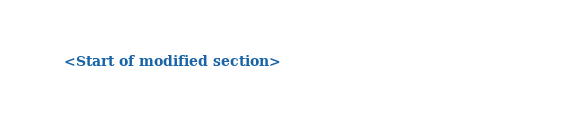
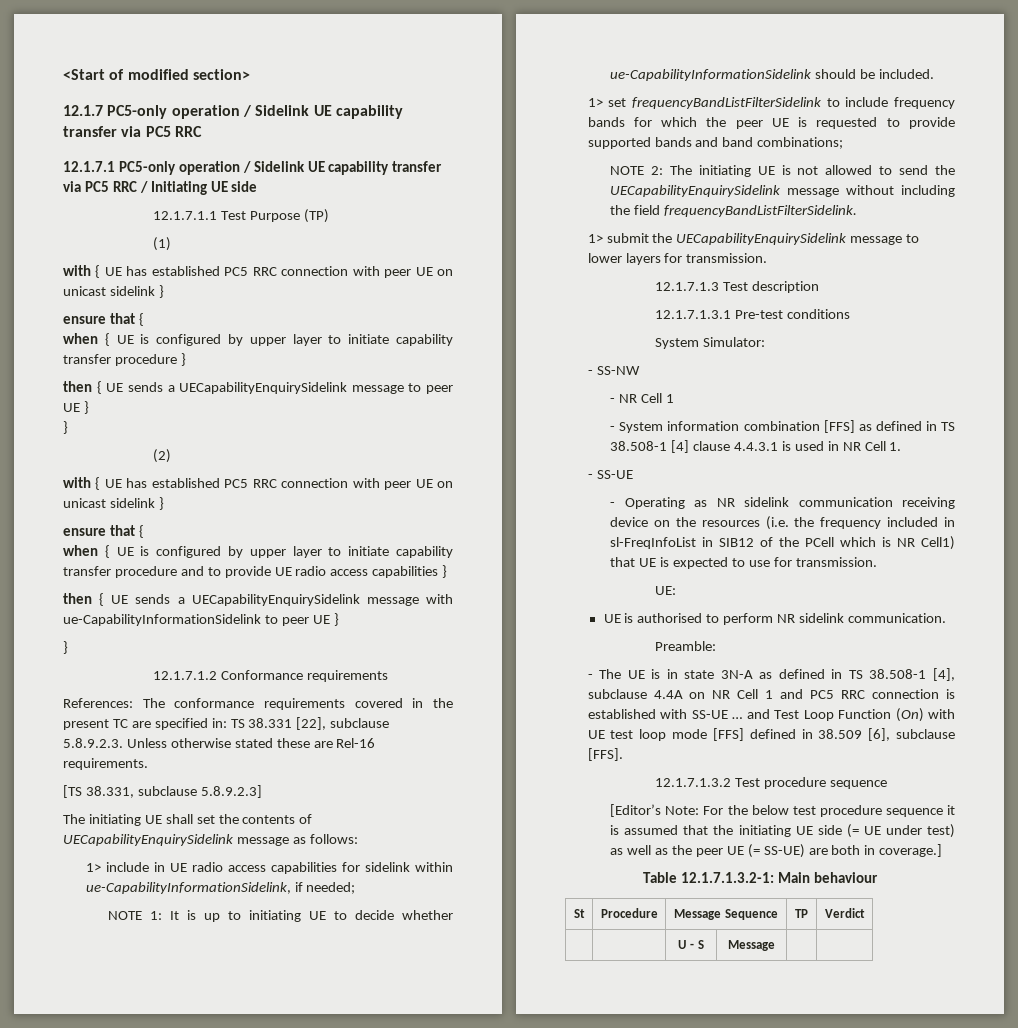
+ 12.1.7 PC5-only operation / Sidelink UE capability transfer via PC5 RRC
+ 12.1.7.1 PC5-only operation / Sidelink UE capability transfer via PC5 RRC / Initiating UE side
+ 12.1.7.1.1 Test Purpose (TP)
+ (1)
+ with { UE has established PC5 RRC connection with peer UE on unicast sidelink }
+ ensure that {
+ when { UE is configured by upper layer to initiate capability transfer procedure }
+ then { UE sends a UECapabilityEnquirySidelink message to peer UE }
+ }
+ (2)
+ with { UE has established PC5 RRC connection with peer UE on unicast sidelink }
+ ensure that {
+ when { UE is configured by upper layer to initiate capability transfer procedure and to provide UE radio access capabilities }
+ then { UE sends a UECapabilityEnquirySidelink message with ue-CapabilityInformationSidelink to peer UE }
+ }
+ 12.1.7.1.2 Conformance requirements
+ References: The conformance requirements covered in the present TC are specified in: TS 38.331 [22], subclause 5.8.9.2.3. Unless otherwise stated these are Rel-16 requirements.
+ [TS 38.331, subclause 5.8.9.2.3]
+ The initiating UE shall set the contents of UECapabilityEnquirySidelink message as follows:
+ 1> include in UE radio access capabilities for sidelink within ue-CapabilityInformationSidelink, if needed;
+ NOTE 1: It is up to initiating UE to decide whether ue-CapabilityInformationSidelink should be included.
+ 1> set frequencyBandListFilterSidelink to include frequency bands for which the peer UE is requested to provide supported bands and band combinations;
+ NOTE 2: The initiating UE is not allowed to send the UECapabilityEnquirySidelink message without including the field frequencyBandListFilterSidelink.
+ 1> submit the UECapabilityEnquirySidelink message to lower layers for transmission.
+ 12.1.7.1.3 Test description
+ 12.1.7.1.3.1 Pre-test conditions
+ System Simulator:
+ - SS-NW
+ - NR Cell 1
+ - System information combination [FFS] as defined in TS 38.508-1 [4] clause 4.4.3.1 is used in NR Cell 1.
+ - SS-UE
+ - Operating as NR sidelink communication receiving device on the resources (i.e. the frequency included in sl-FreqInfoList in SIB12 of the PCell which is NR Cell1) that UE is expected to use for transmission.
+ UE:
+ UE is authorised to perform NR sidelink communication.
+ Preamble:
+ - The UE is in state 3N-A as defined in TS 38.508-1 [4], subclause 4.4A on NR Cell 1 and PC5 RRC connection is established with SS-UE … and Test Loop Function (On) with UE test loop mode [FFS] defined in 38.509 [6], subclause [FFS].
+ 12.1.7.1.3.2 Test procedure sequence
+ [Editor’s Note: For the below test procedure sequence it is assumed that the initiating UE side (= UE under test) as well as the peer UE (= SS-UE) are both in coverage.]
+ Table 12.1.7.1.3.2-1: Main behaviour
+ St | Procedure | Message Sequence | TP | Verdict
+ | | U - S | Message | |

